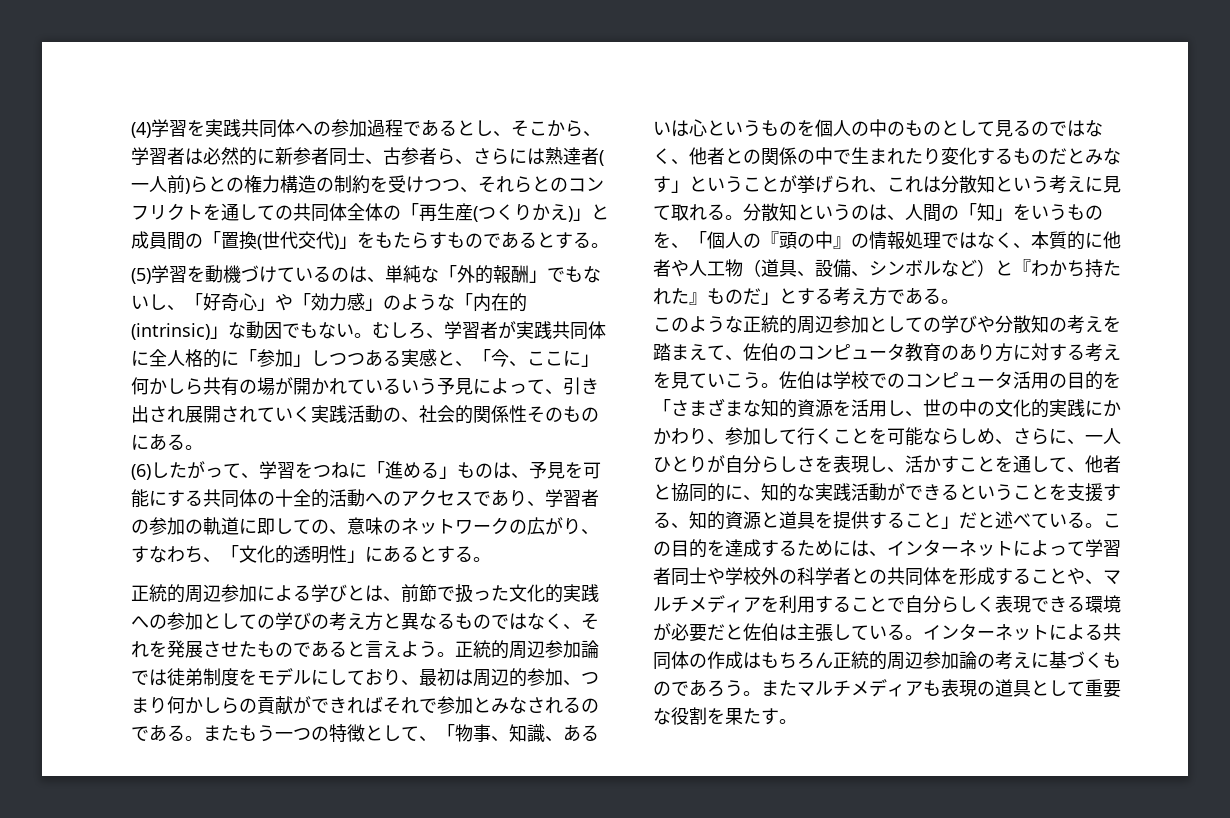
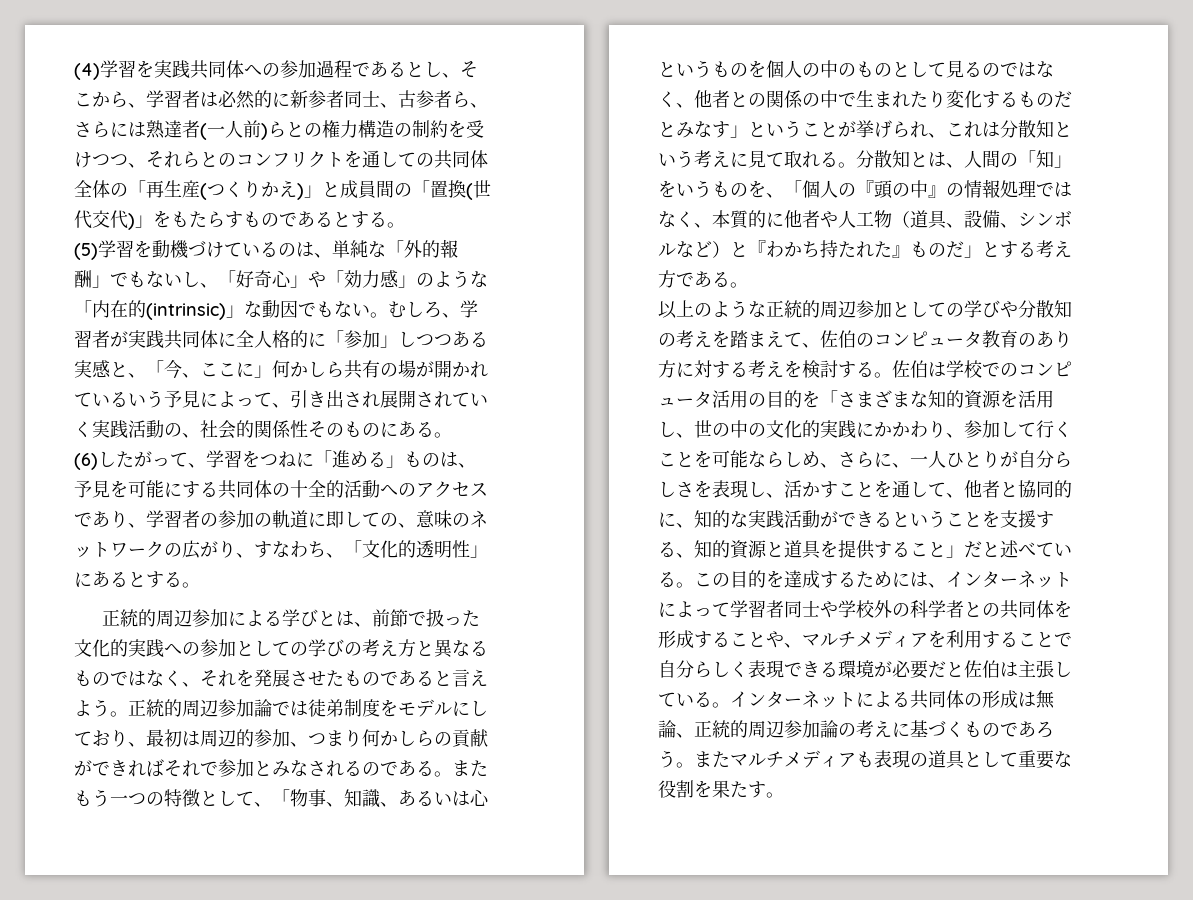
- 分散知というのは、人間の「知」をいうものを、「個人の『頭の中』の情報処理ではなく、本質的に他者や人工物（道具、設備、シンボルなど）と『わかち持たれた』ものだ」とする考え方である。
+ 分散知とは、人間の「知」をいうものを、「個人の『頭の中』の情報処理ではなく、本質的に他者や人工物（道具、設備、シンボルなど）と『わかち持たれた』ものだ」とする考え方である。
- このような正統的周辺参加としての学びや分散知の考えを踏まえて、佐伯のコンピュータ教育のあり方に対する考えを見ていこう。
+ 以上のような正統的周辺参加としての学びや分散知の考えを踏まえて、佐伯のコンピュータ教育のあり方に対する考えを検討する。
- インターネットによる共同体の作成はもちろん正統的周辺参加論の考えに基づくものであろう。
+ インターネットによる共同体の形成は無論、正統的周辺参加論の考えに基づくものであろう。

